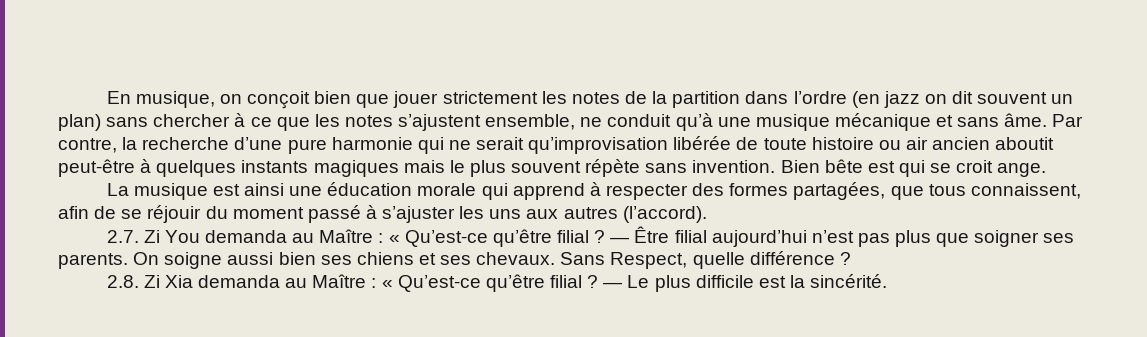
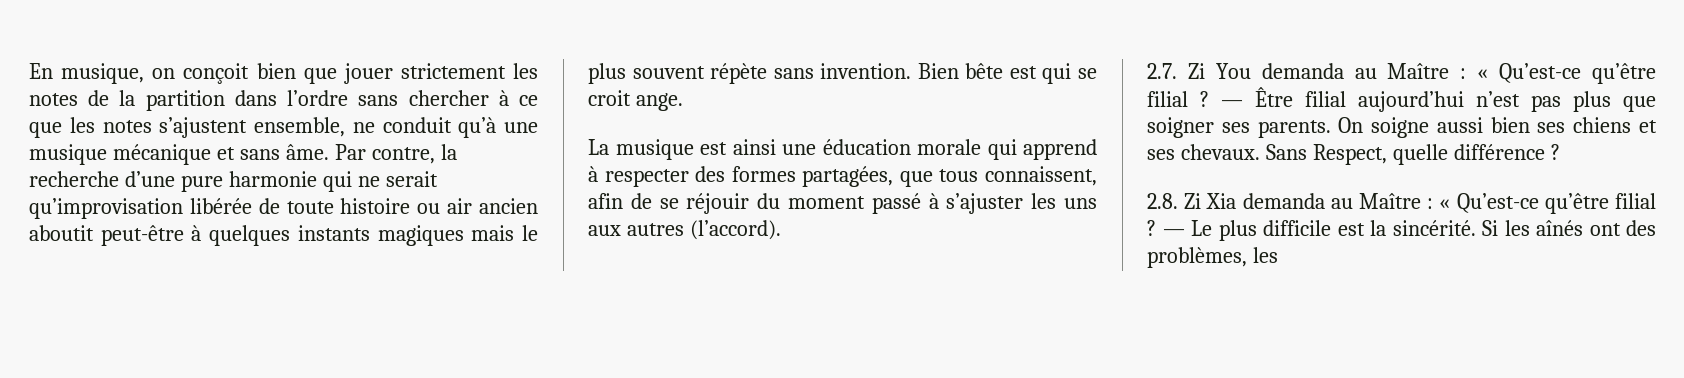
- En musique, on conçoit bien que jouer strictement les notes de la partition dans l’ordre (en jazz on dit souvent un plan) sans chercher à ce que les notes s’ajustent ensemble, ne conduit qu’à une musique mécanique et sans âme.
+ En musique, on conçoit bien que jouer strictement les notes de la partition dans l’ordre sans chercher à ce que les notes s’ajustent ensemble, ne conduit qu’à une musique mécanique et sans âme.
+ Si les aînés ont des problèmes, les

